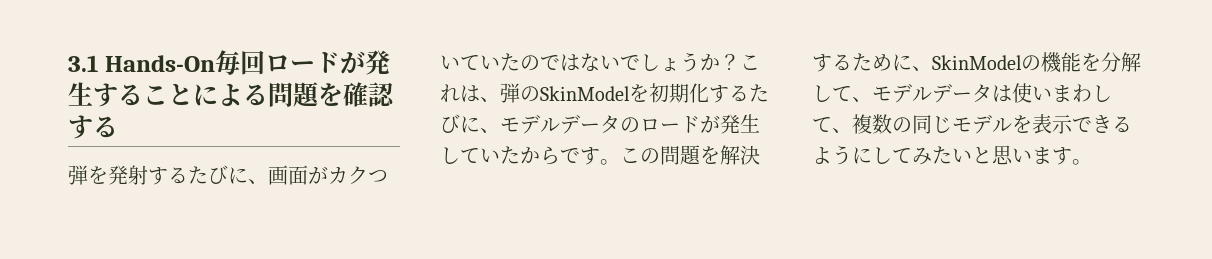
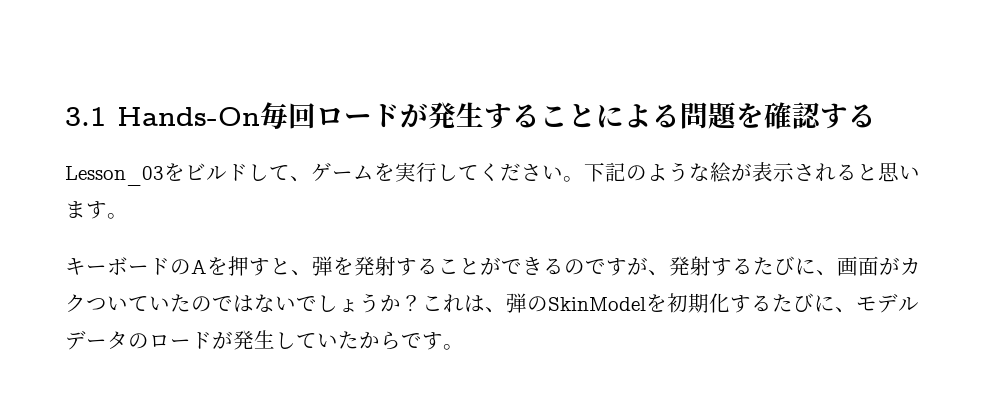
- 弾を発射するたびに、画面がカクついていたのではないでしょうか？
+ Lesson_03をビルドして、ゲームを実行してください。下記のような絵が表示されると思います。
+ キーボードのAを押すと、弾を発射することができるのですが、発射するたびに、画面がカクついていたのではないでしょうか？
- この問題を解決するために、SkinModelの機能を分解して、モデルデータは使いまわして、複数の同じモデルを表示できるようにしてみたいと思います。

